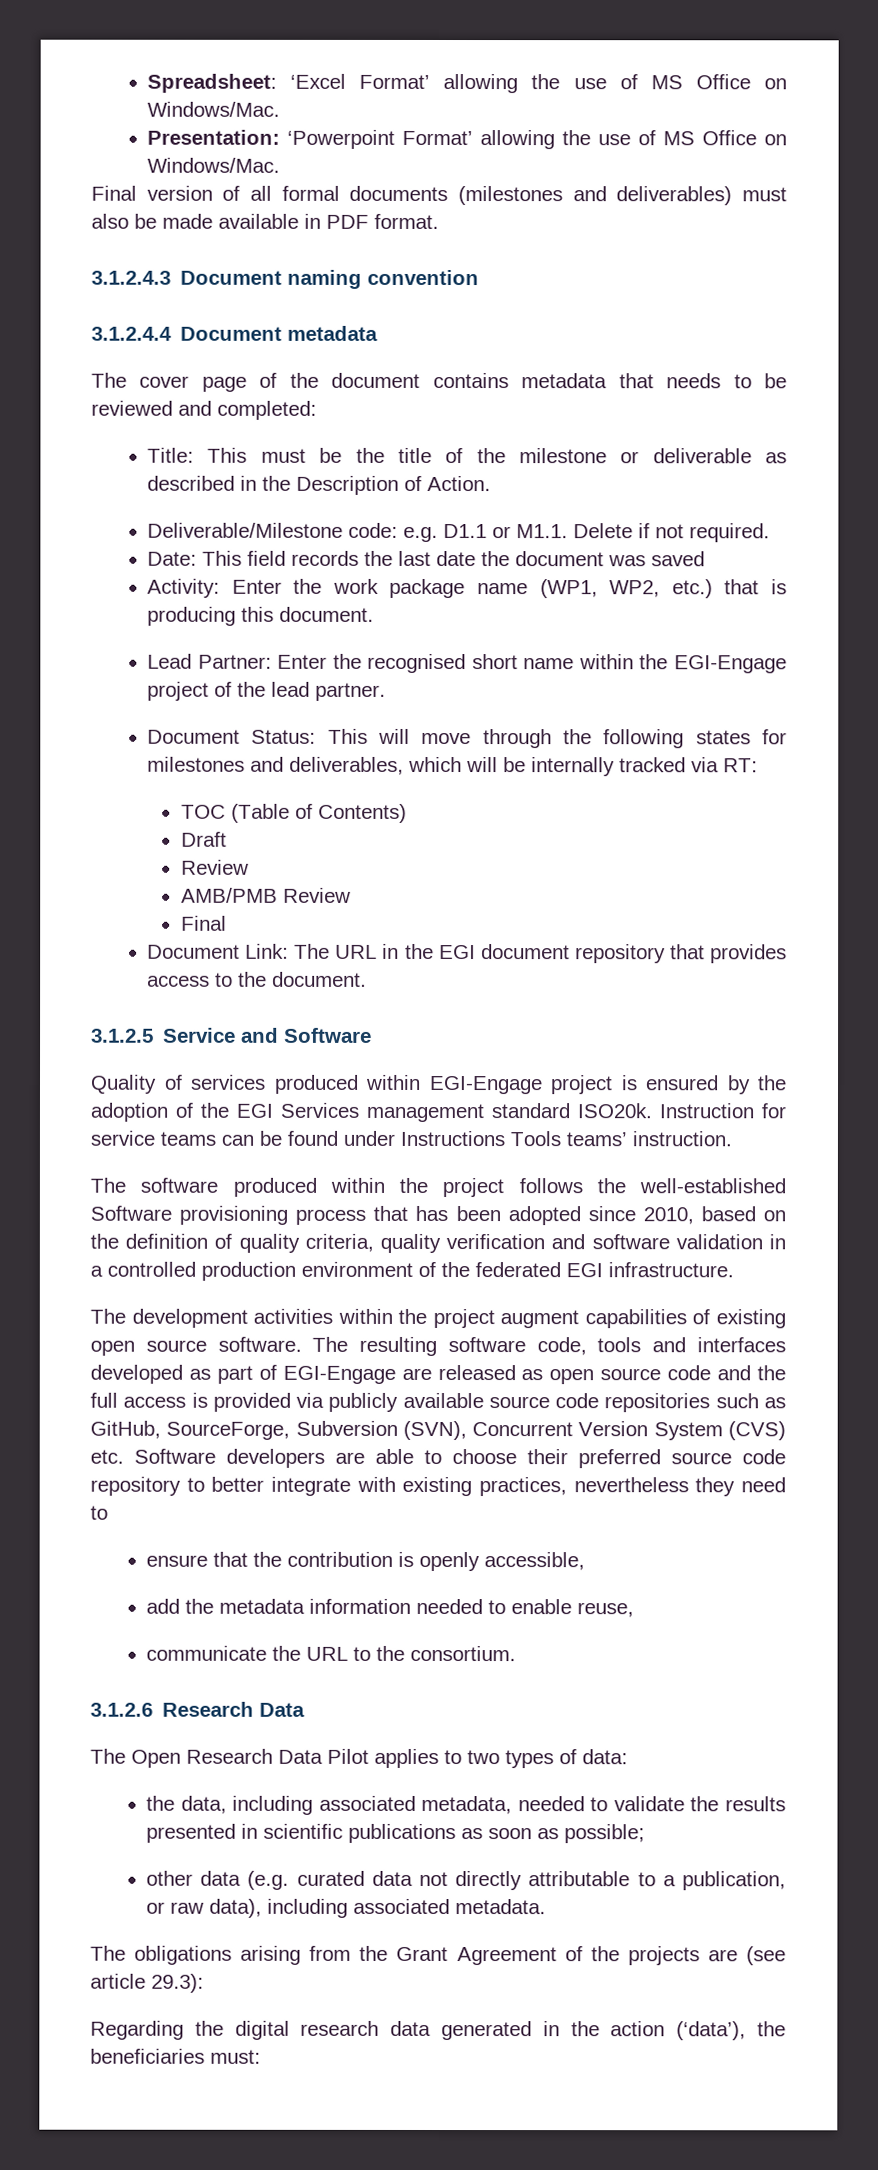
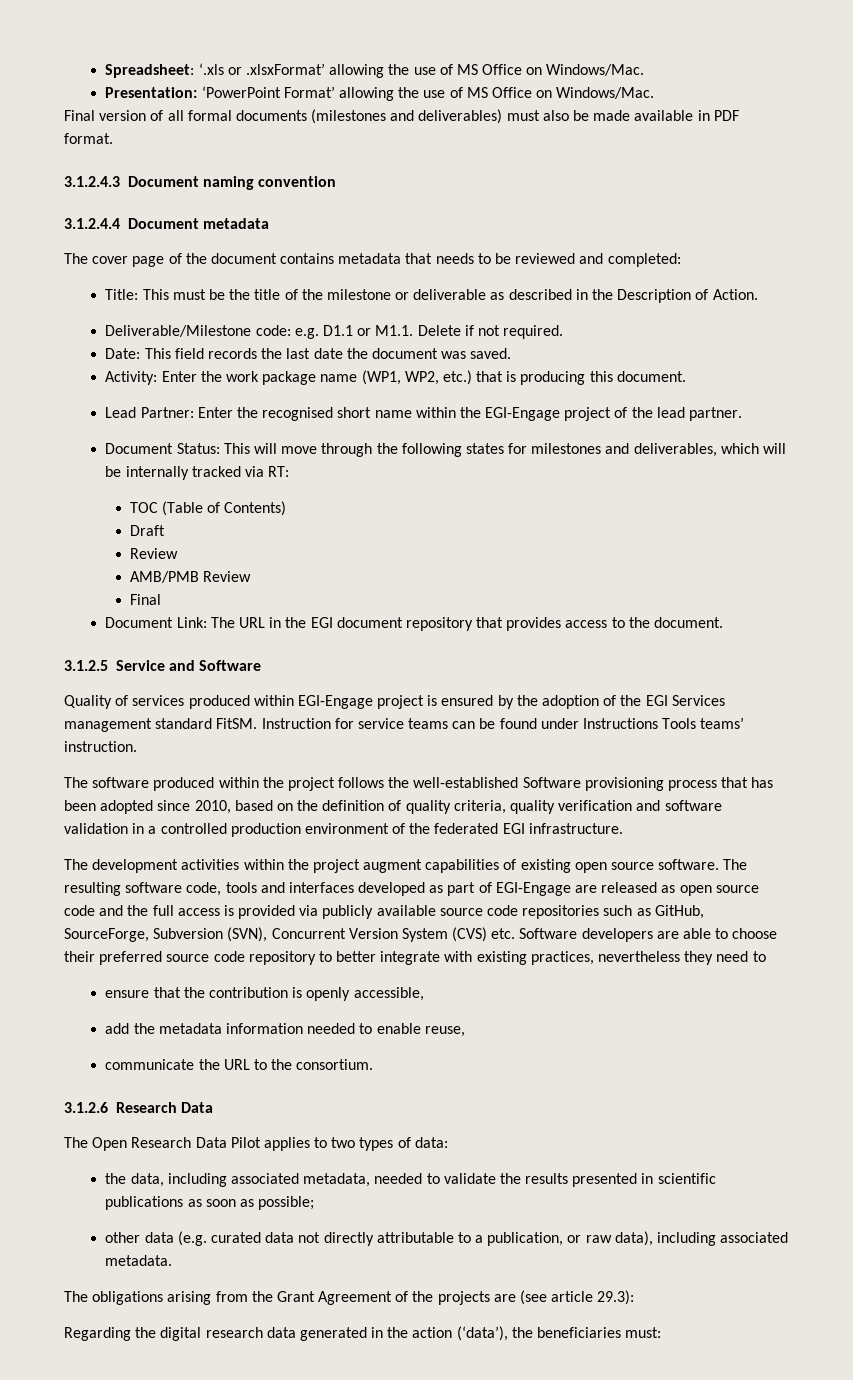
- Spreadsheet: ‘Excel Format’ allowing the use of MS Office on Windows/Mac.
+ Spreadsheet: ‘.xls or .xlsxFormat’ allowing the use of MS Office on Windows/Mac.
- Presentation: ‘Powerpoint Format’ allowing the use of MS Office on Windows/Mac.
+ Presentation: ‘PowerPoint Format’ allowing the use of MS Office on Windows/Mac.
- Date: This field records the last date the document was saved
+ Date: This field records the last date the document was saved.
- Quality of services produced within EGI-Engage project is ensured by the adoption of the EGI Services management standard ISO20k.
+ Quality of services produced within EGI-Engage project is ensured by the adoption of the EGI Services management standard FitSM.

